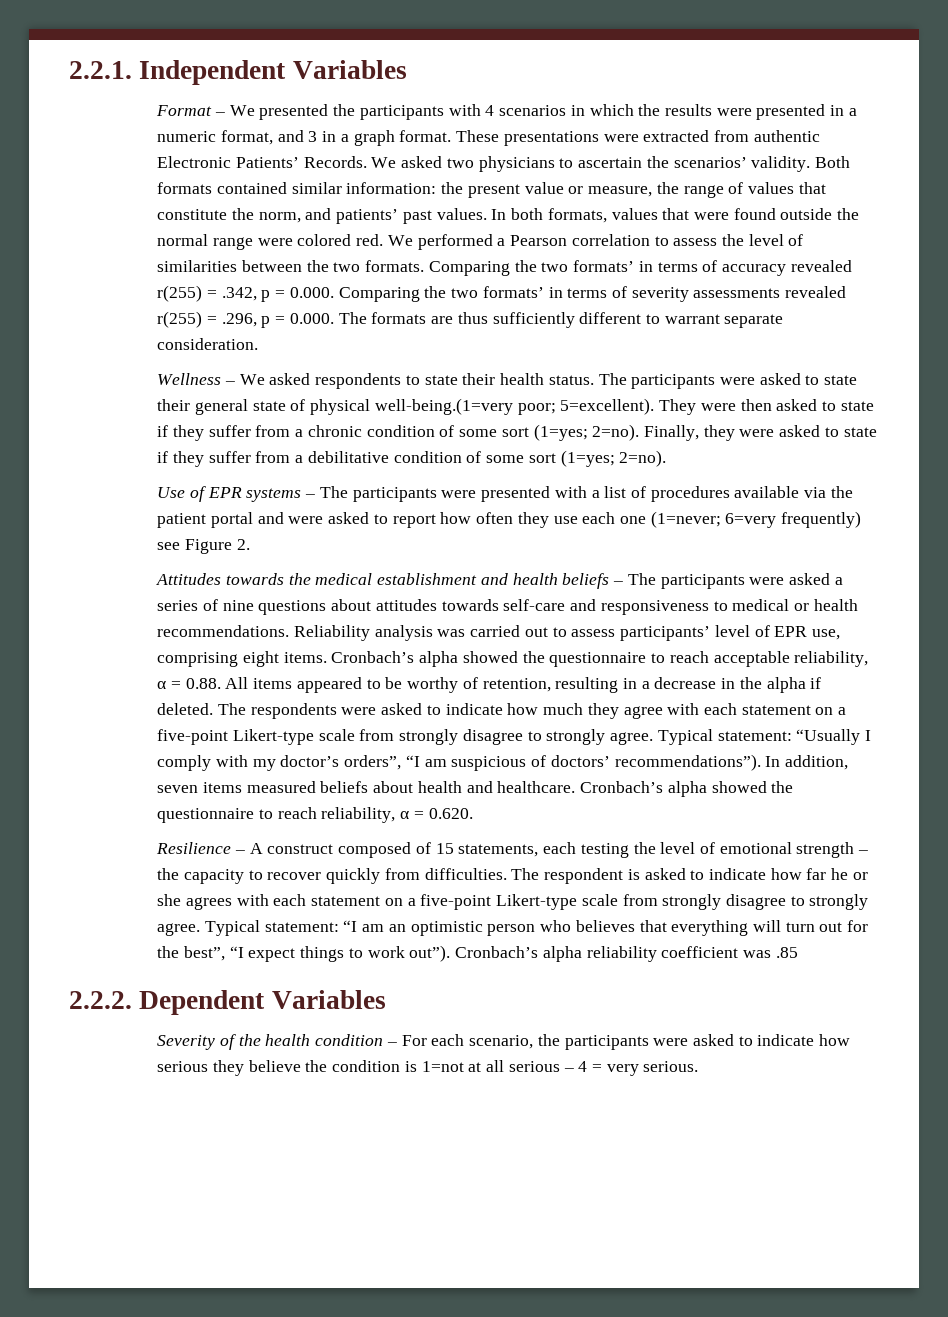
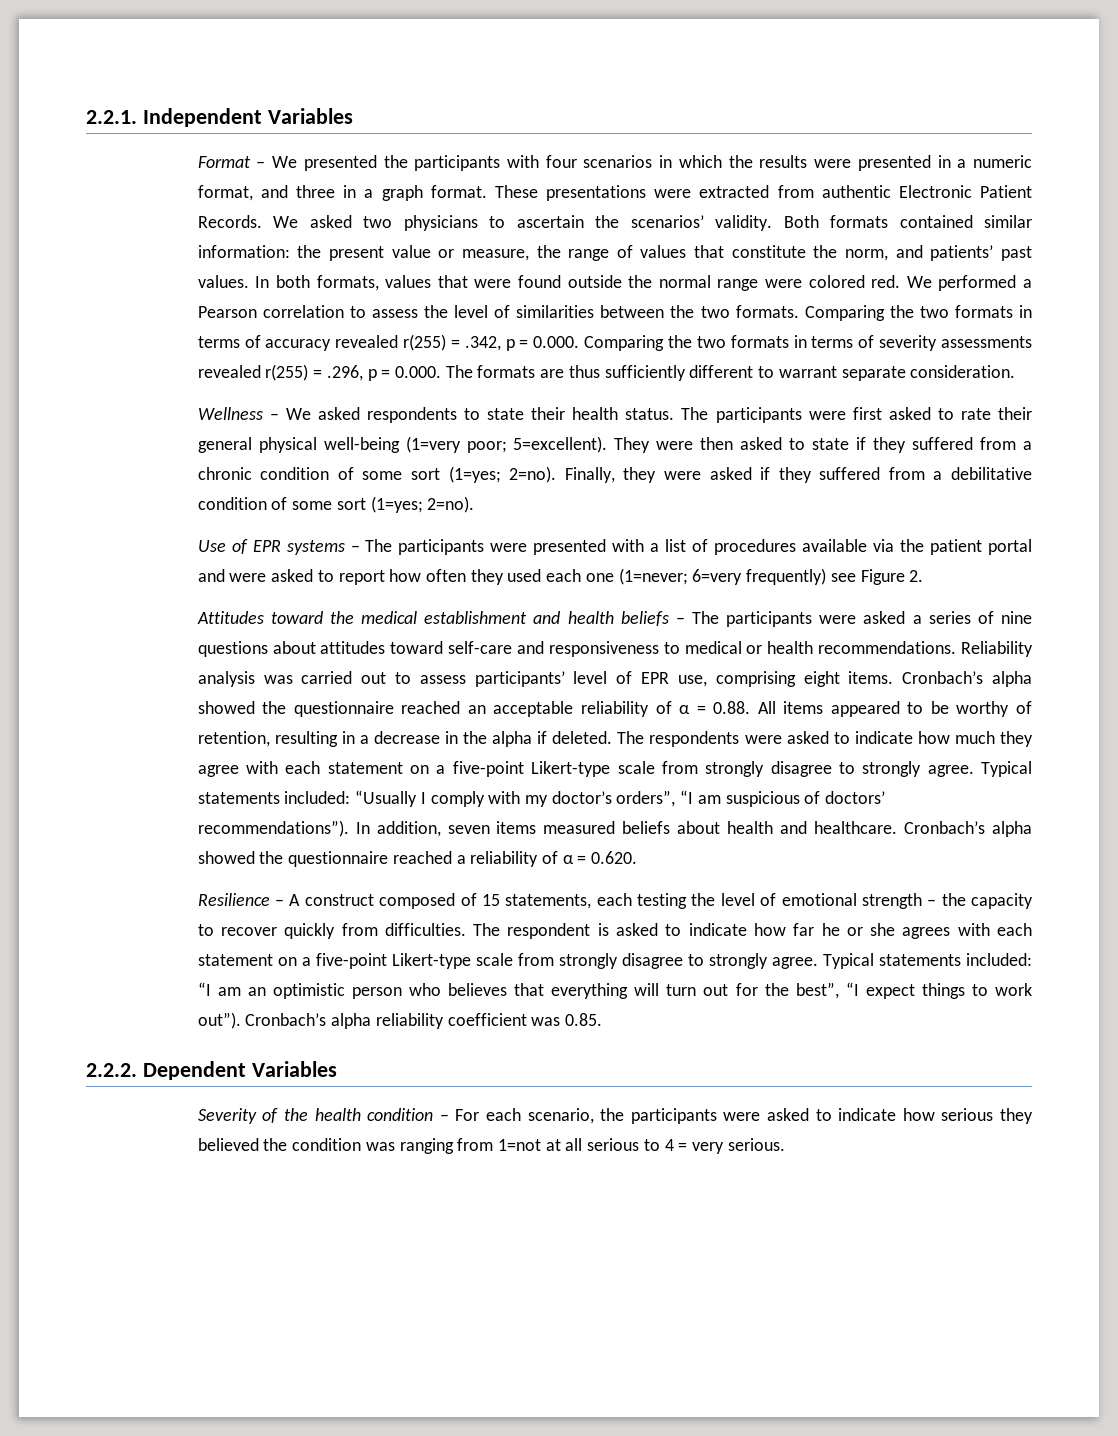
- Format – We presented the participants with 4 scenarios in which the results were presented in a numeric format, and 3 in a graph format.
+ Format – We presented the participants with four scenarios in which the results were presented in a numeric format, and three in a graph format.
- These presentations were extracted from authentic Electronic Patients’ Records.
+ These presentations were extracted from authentic Electronic Patient Records.
- Comparing the two formats’ in terms of accuracy revealed r(255) = .342, p = 0.000. Comparing the two formats’ in terms of severity assessments revealed r(255) = .296, p = 0.000. The formats are thus sufficiently different to warrant separate consideration.
+ Comparing the two formats in terms of accuracy revealed r(255) = .342, p = 0.000. Comparing the two formats in terms of severity assessments revealed r(255) = .296, p = 0.000. The formats are thus sufficiently different to warrant separate consideration.
- The participants were asked to state their general state of physical well-being.(1=very poor; 5=excellent).
+ The participants were first asked to rate their general physical well-being (1=very poor; 5=excellent).
- They were then asked to state if they suffer from a chronic condition of some sort (1=yes; 2=no).
+ They were then asked to state if they suffered from a chronic condition of some sort (1=yes; 2=no).
- Finally, they were asked to state if they suffer from a debilitative condition of some sort (1=yes; 2=no).
+ Finally, they were asked if they suffered from a debilitative condition of some sort (1=yes; 2=no).
- Use of EPR systems – The participants were presented with a list of procedures available via the patient portal and were asked to report how often they use each one (1=never; 6=very frequently) see Figure 2.
+ Use of EPR systems – The participants were presented with a list of procedures available via the patient portal and were asked to report how often they used each one (1=never; 6=very frequently) see Figure 2.
- Attitudes towards the medical establishment and health beliefs – The participants were asked a series of nine questions about attitudes towards self-care and responsiveness to medical or health recommendations.
+ Attitudes toward the medical establishment and health beliefs – The participants were asked a series of nine questions about attitudes toward self-care and responsiveness to medical or health recommendations.
- Cronbach’s alpha showed the questionnaire to reach acceptable reliability, α = 0.88. All items appeared to be worthy of retention, resulting in a decrease in the alpha if deleted.
+ Cronbach’s alpha showed the questionnaire reached an acceptable reliability of α = 0.88. All items appeared to be worthy of retention, resulting in a decrease in the alpha if deleted.
- Typical statement: “Usually I comply with my doctor’s orders”, “I am suspicious of doctors’ recommendations”).
+ Typical statements included: “Usually I comply with my doctor’s orders”, “I am suspicious of doctors’ recommendations”).
- Cronbach’s alpha showed the questionnaire to reach reliability, α = 0.620.
+ Cronbach’s alpha showed the questionnaire reached a reliability of α = 0.620.
- Typical statement: “I am an optimistic person who believes that everything will turn out for the best”, “I expect things to work out”).
+ Typical statements included: “I am an optimistic person who believes that everything will turn out for the best”, “I expect things to work out”).
- Cronbach’s alpha reliability coefficient was .85
+ Cronbach’s alpha reliability coefficient was 0.85.
- Severity of the health condition – For each scenario, the participants were asked to indicate how serious they believe the condition is 1=not at all serious – 4 = very serious.
+ Severity of the health condition – For each scenario, the participants were asked to indicate how serious they believed the condition was ranging from 1=not at all serious to 4 = very serious.

